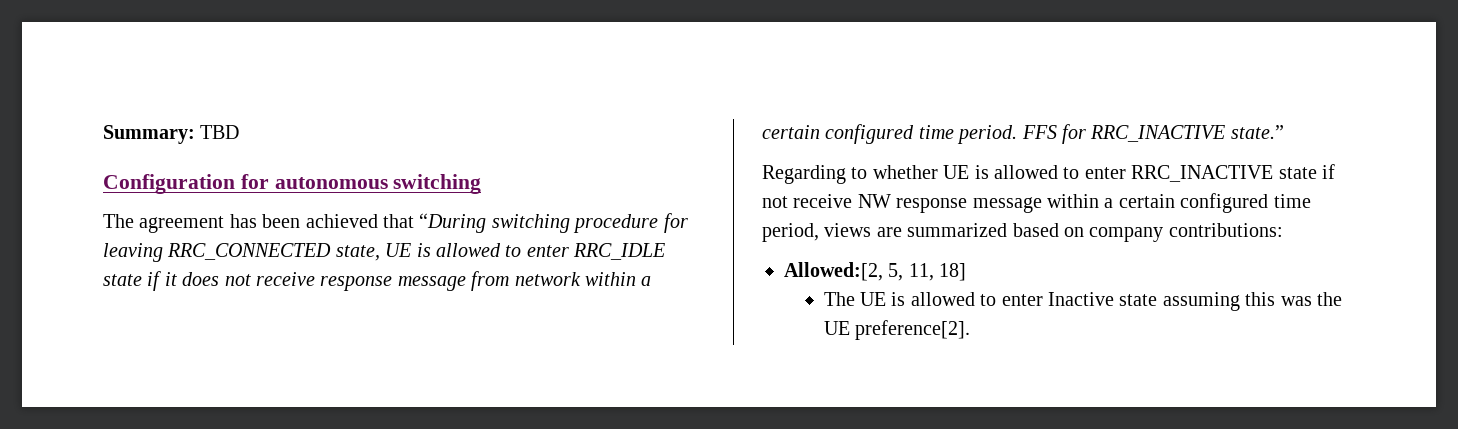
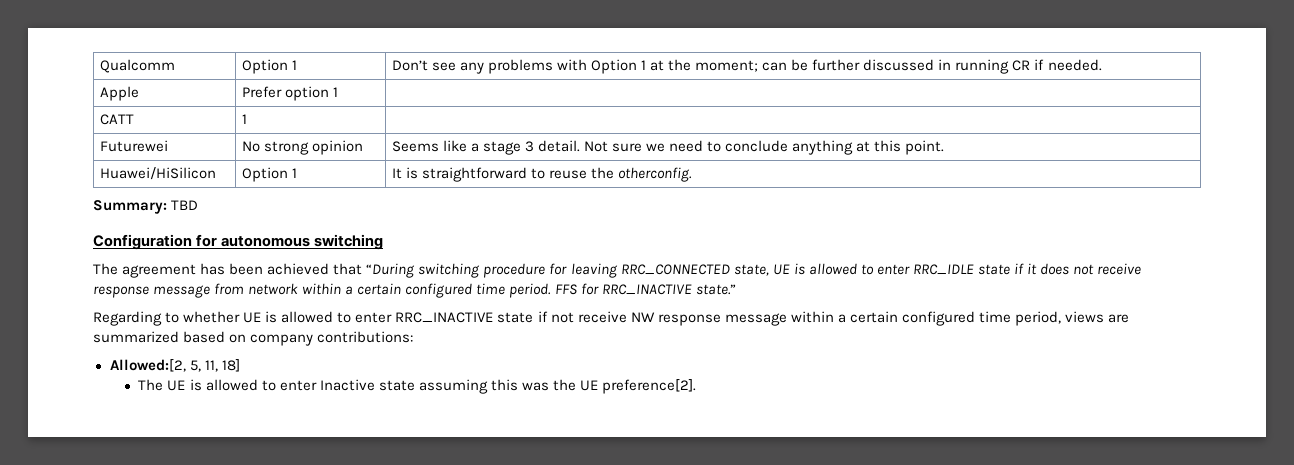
+ Qualcomm | Option 1 | Don’t see any problems with Option 1 at the moment; can be further discussed in running CR if needed.
+ Apple | Prefer option 1 |
+ CATT | 1 |
+ Futurewei | No strong opinion | Seems like a stage 3 detail. Not sure we need to conclude anything at this point.
+ Huawei/HiSilicon | Option 1 | It is straightforward to reuse the otherconfig.

